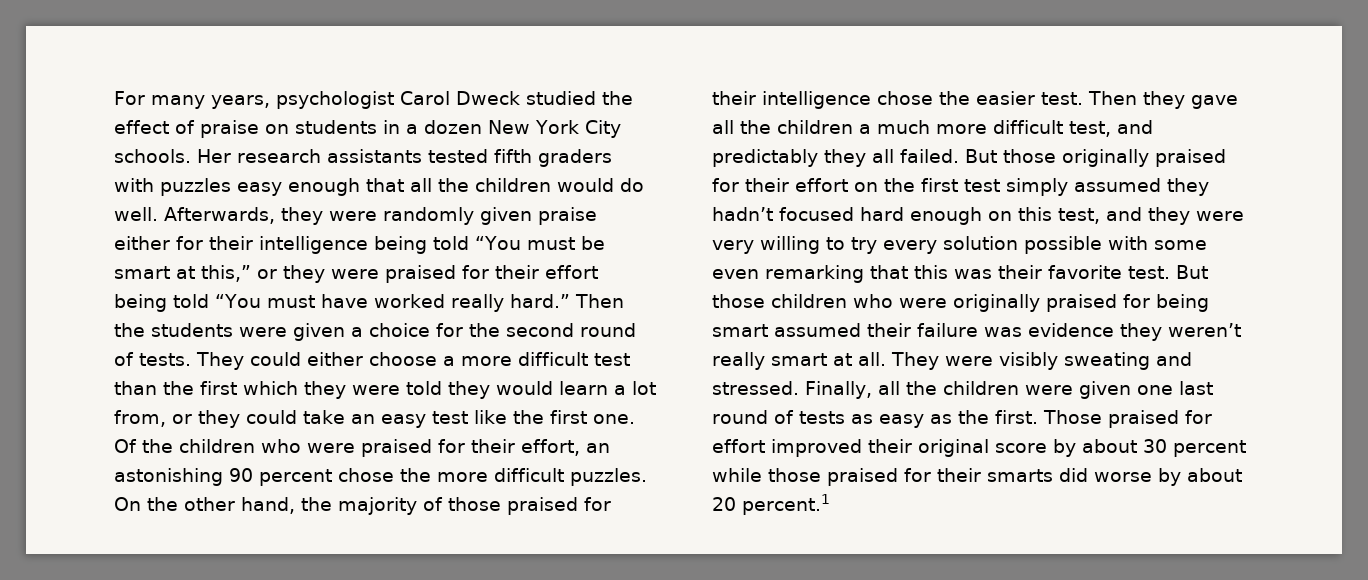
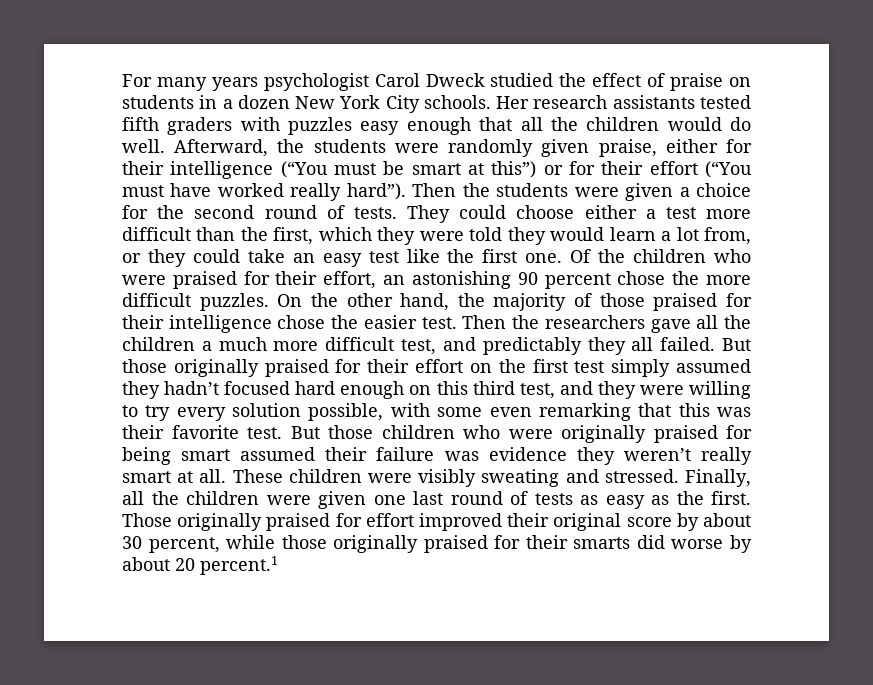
- For many years, psychologist Carol Dweck studied the effect of praise on students in a dozen New York City schools.
+ For many years psychologist Carol Dweck studied the effect of praise on students in a dozen New York City schools.
- Afterwards, they were randomly given praise either for their intelligence being told “You must be smart at this,” or they were praised for their effort being told “You must have worked really hard.”
+ Afterward, the students were randomly given praise, either for their intelligence (“You must be smart at this”) or for their effort (“You must have worked really hard”).
- They could either choose a more difficult test than the first which they were told they would learn a lot from, or they could take an easy test like the first one.
+ They could choose either a test more difficult than the first, which they were told they would learn a lot from, or they could take an easy test like the first one.
- Then they gave all the children a much more difficult test, and predictably they all failed.
+ Then the researchers gave all the children a much more difficult test, and predictably they all failed.
- But those originally praised for their effort on the first test simply assumed they hadn’t focused hard enough on this test, and they were very willing to try every solution possible with some even remarking that this was their favorite test.
+ But those originally praised for their effort on the first test simply assumed they hadn’t focused hard enough on this third test, and they were willing to try every solution possible, with some even remarking that this was their favorite test.
- They were visibly sweating and stressed.
+ These children were visibly sweating and stressed.
- Those praised for effort improved their original score by about 30 percent while those praised for their smarts did worse by about 20 percent.1
+ Those originally praised for effort improved their original score by about 30 percent, while those originally praised for their smarts did worse by about 20 percent.1

